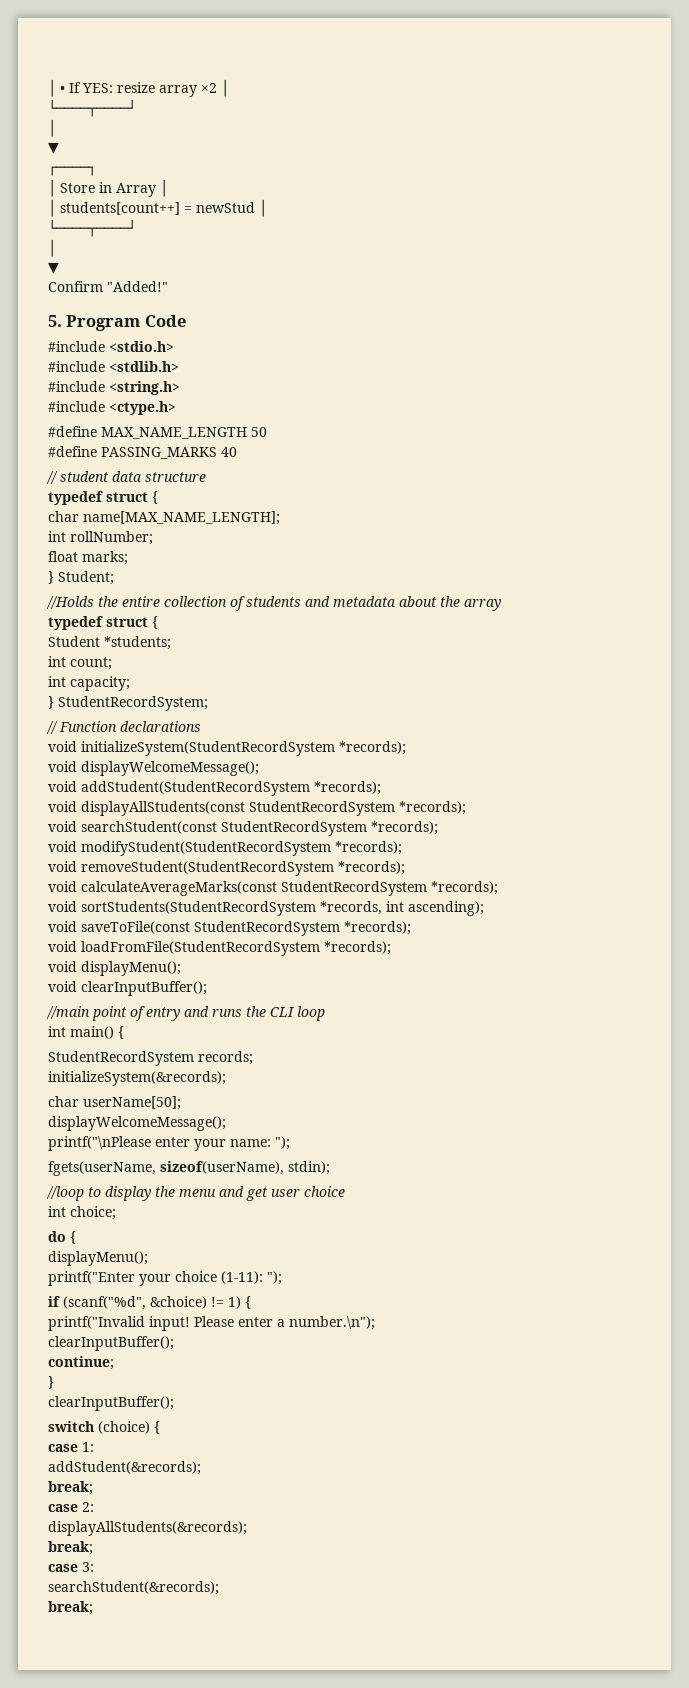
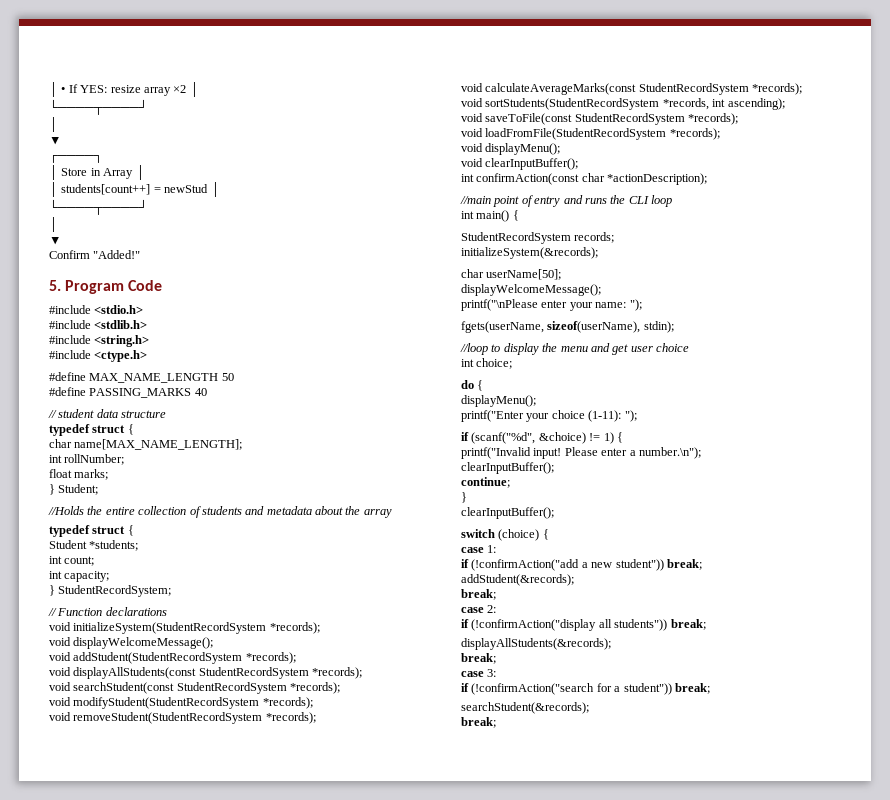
+ int confirmAction(const char *actionDescription);
+ if (!confirmAction("add a new student")) break;
+ if (!confirmAction("display all students")) break;
+ if (!confirmAction("search for a student")) break;

